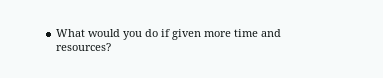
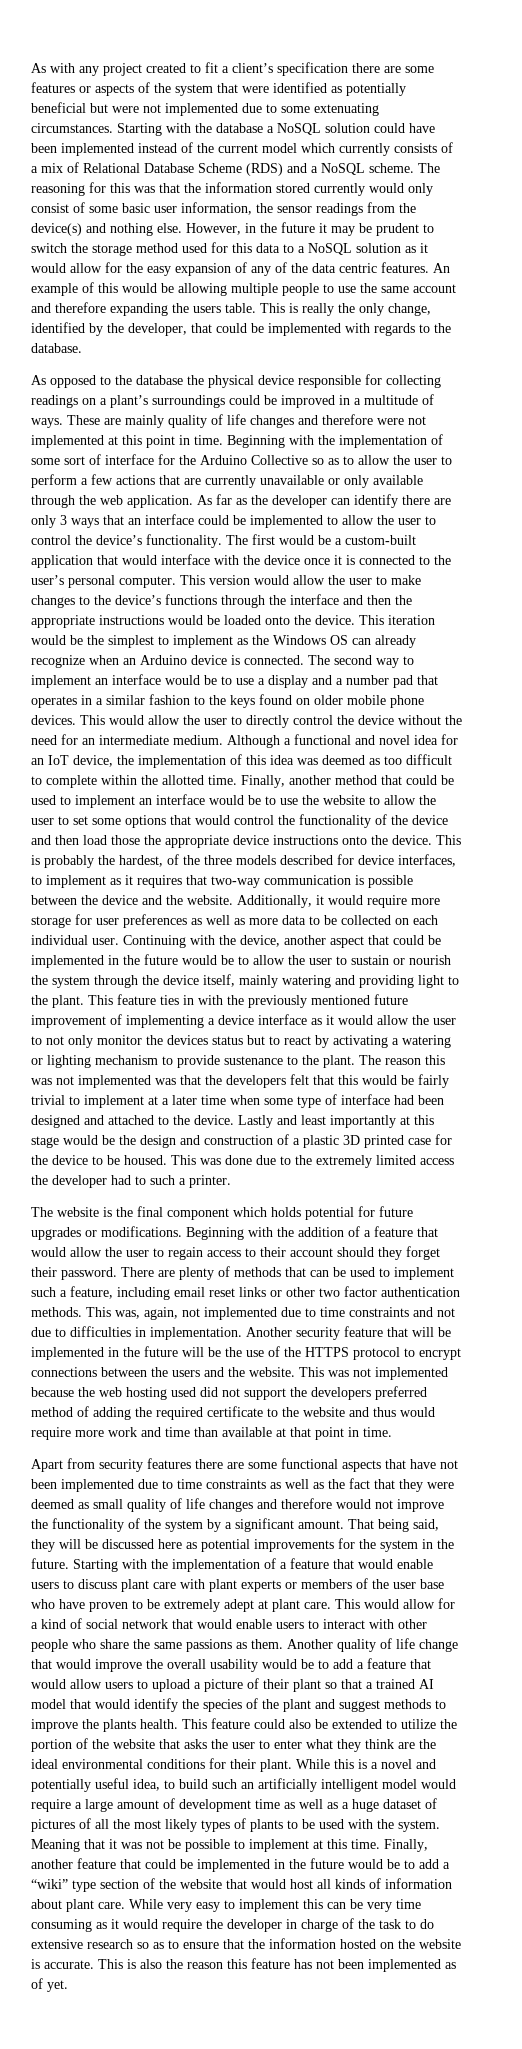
- What would you do if given more time and resources?
+ As with any project created to fit a client’s specification there are some features or aspects of the system that were identified as potentially beneficial but were not implemented due to some extenuating circumstances. Starting with the database a NoSQL solution could have been implemented instead of the current model which currently consists of a mix of Relational Database Scheme (RDS) and a NoSQL scheme. The reasoning for this was that the information stored currently would only consist of some basic user information, the sensor readings from the device(s) and nothing else. However, in the future it may be prudent to switch the storage method used for this data to a NoSQL solution as it would allow for the easy expansion of any of the data centric features. An example of this would be allowing multiple people to use the same account and therefore expanding the users table. This is really the only change, identified by the developer, that could be implemented with regards to the database.
+ As opposed to the database the physical device responsible for collecting readings on a plant’s surroundings could be improved in a multitude of ways. These are mainly quality of life changes and therefore were not implemented at this point in time. Beginning with the implementation of some sort of interface for the Arduino Collective so as to allow the user to perform a few actions that are currently unavailable or only available through the web application. As far as the developer can identify there are only 3 ways that an interface could be implemented to allow the user to control the device’s functionality. The first would be a custom-built application that would interface with the device once it is connected to the user’s personal computer. This version would allow the user to make changes to the device’s functions through the interface and then the appropriate instructions would be loaded onto the device. This iteration would be the simplest to implement as the Windows OS can already recognize when an Arduino device is connected. The second way to implement an interface would be to use a display and a number pad that operates in a similar fashion to the keys found on older mobile phone devices. This would allow the user to directly control the device without the need for an intermediate medium. Although a functional and novel idea for an IoT device, the implementation of this idea was deemed as too difficult to complete within the allotted time. Finally, another method that could be used to implement an interface would be to use the website to allow the user to set some options that would control the functionality of the device and then load those the appropriate device instructions onto the device. This is probably the hardest, of the three models described for device interfaces, to implement as it requires that two-way communication is possible between the device and the website. Additionally, it would require more storage for user preferences as well as more data to be collected on each individual user. Continuing with the device, another aspect that could be implemented in the future would be to allow the user to sustain or nourish the system through the device itself, mainly watering and providing light to the plant. This feature ties in with the previously mentioned future improvement of implementing a device interface as it would allow the user to not only monitor the devices status but to react by activating a watering or lighting mechanism to provide sustenance to the plant. The reason this was not implemented was that the developers felt that this would be fairly trivial to implement at a later time when some type of interface had been designed and attached to the device. Lastly and least importantly at this stage would be the design and construction of a plastic 3D printed case for the device to be housed. This was done due to the extremely limited access the developer had to such a printer.
+ The website is the final component which holds potential for future upgrades or modifications. Beginning with the addition of a feature that would allow the user to regain access to their account should they forget their password. There are plenty of methods that can be used to implement such a feature, including email reset links or other two factor authentication methods. This was, again, not implemented due to time constraints and not due to difficulties in implementation. Another security feature that will be implemented in the future will be the use of the HTTPS protocol to encrypt connections between the users and the website. This was not implemented because the web hosting used did not support the developers preferred method of adding the required certificate to the website and thus would require more work and time than available at that point in time.
+ Apart from security features there are some functional aspects that have not been implemented due to time constraints as well as the fact that they were deemed as small quality of life changes and therefore would not improve the functionality of the system by a significant amount. That being said, they will be discussed here as potential improvements for the system in the future. Starting with the implementation of a feature that would enable users to discuss plant care with plant experts or members of the user base who have proven to be extremely adept at plant care. This would allow for a kind of social network that would enable users to interact with other people who share the same passions as them. Another quality of life change that would improve the overall usability would be to add a feature that would allow users to upload a picture of their plant so that a trained AI model that would identify the species of the plant and suggest methods to improve the plants health. This feature could also be extended to utilize the portion of the website that asks the user to enter what they think are the ideal environmental conditions for their plant. While this is a novel and potentially useful idea, to build such an artificially intelligent model would require a large amount of development time as well as a huge dataset of pictures of all the most likely types of plants to be used with the system. Meaning that it was not be possible to implement at this time. Finally, another feature that could be implemented in the future would be to add a “wiki” type section of the website that would host all kinds of information about plant care. While very easy to implement this can be very time consuming as it would require the developer in charge of the task to do extensive research so as to ensure that the information hosted on the website is accurate. This is also the reason this feature has not been implemented as of yet.

